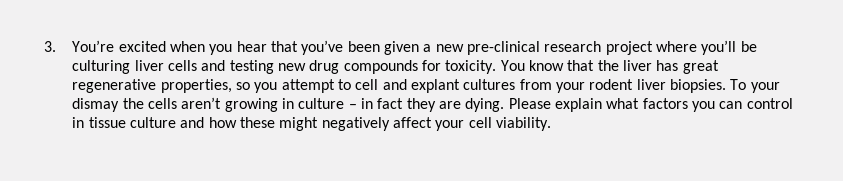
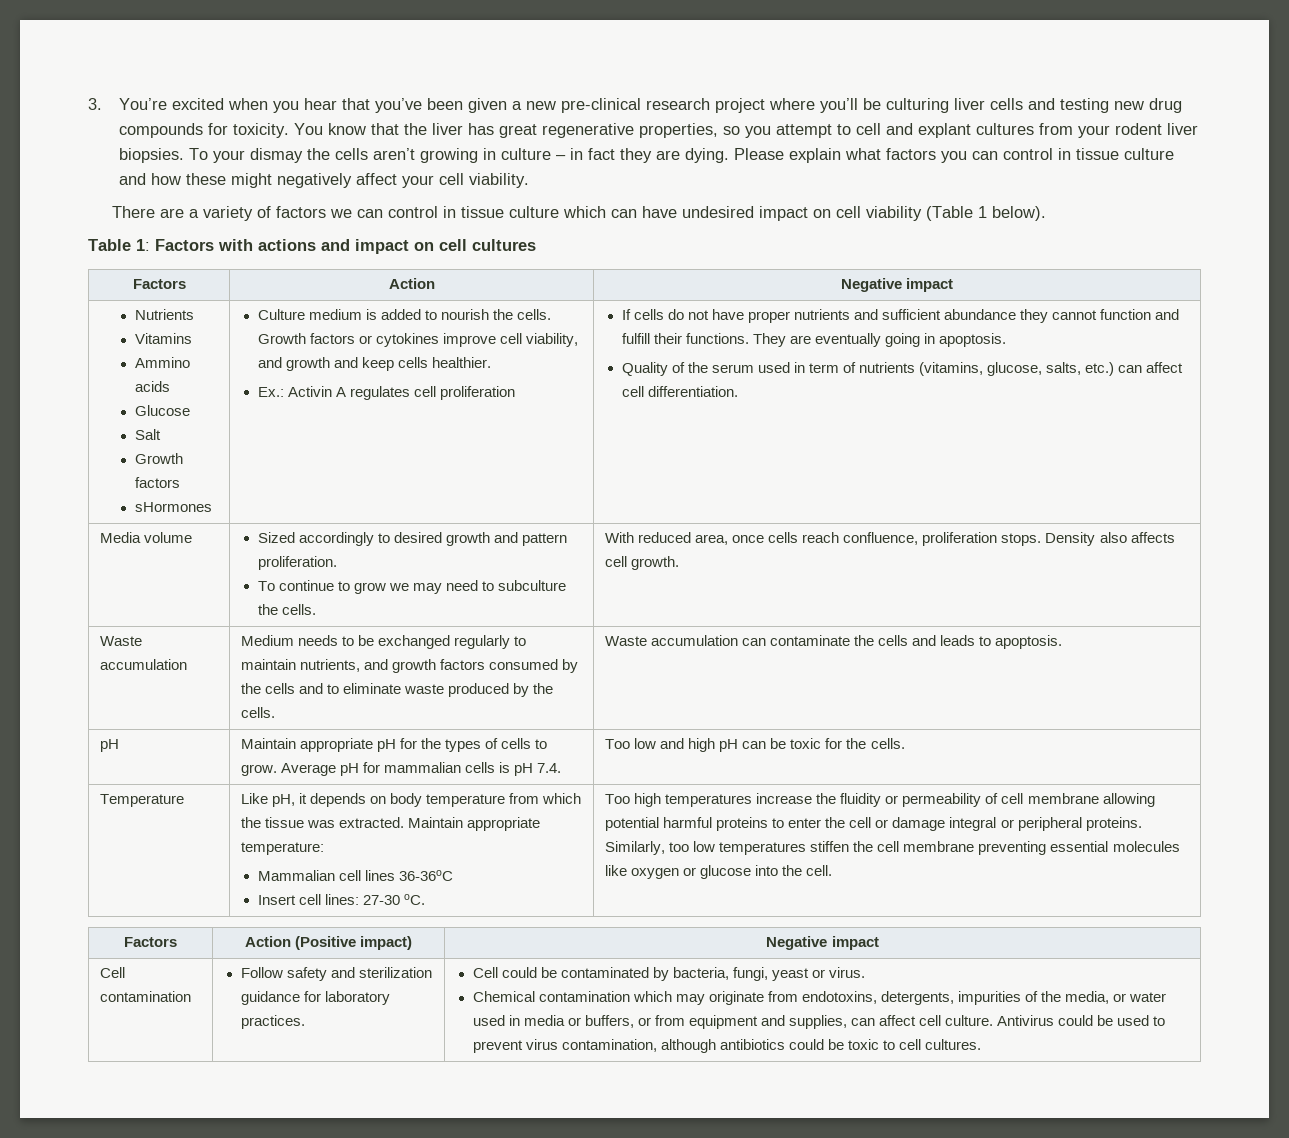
+ There are a variety of factors we can control in tissue culture which can have undesired impact on cell viability (Table 1 below).
+ Table 1: Factors with actions and impact on cell cultures
+ Factors | Action | Negative impact
+ Nutrients
+ Vitamins
+ Ammino acids
+ Glucose
+ Salt
+ Growth factors
+ sHormones | Culture medium is added to nourish the cells. Growth factors or cytokines improve cell viability, and growth and keep cells healthier.
+ Ex.: Activin A regulates cell proliferation | If cells do not have proper nutrients and sufficient abundance they cannot function and fulfill their functions. They are eventually going in apoptosis.
+ Quality of the serum used in term of nutrients (vitamins, glucose, salts, etc.) can affect cell differentiation.
+ Media volume | Sized accordingly to desired growth and pattern proliferation.
+ To continue to grow we may need to subculture the cells. | With reduced area, once cells reach confluence, proliferation stops. Density also affects cell growth.
+ Waste accumulation | Medium needs to be exchanged regularly to maintain nutrients, and growth factors consumed by the cells and to eliminate waste produced by the cells. | Waste accumulation can contaminate the cells and leads to apoptosis.
+ pH | Maintain appropriate pH for the types of cells to grow. Average pH for mammalian cells is pH 7.4. | Too low and high pH can be toxic for the cells.
+ Temperature | Like pH, it depends on body temperature from which the tissue was extracted. Maintain appropriate temperature:
+ Mammalian cell lines 36-36oC
+ Insert cell lines: 27-30 oC. | Too high temperatures increase the fluidity or permeability of cell membrane allowing potential harmful proteins to enter the cell or damage integral or peripheral proteins. Similarly, too low temperatures stiffen the cell membrane preventing essential molecules like oxygen or glucose into the cell.
+ Factors | Action (Positive impact) | Negative impact
+ Cell contamination | Follow safety and sterilization guidance for laboratory practices. | Cell could be contaminated by bacteria, fungi, yeast or virus.
+ Chemical contamination which may originate from endotoxins, detergents, impurities of the media, or water used in media or buffers, or from equipment and supplies, can affect cell culture. Antivirus could be used to prevent virus contamination, although antibiotics could be toxic to cell cultures.

